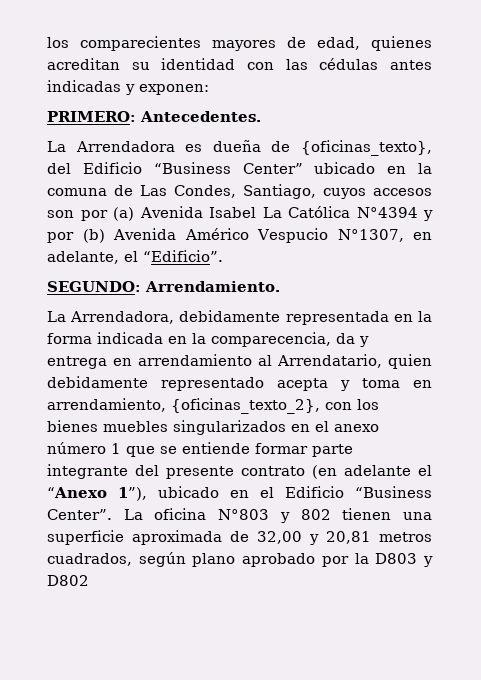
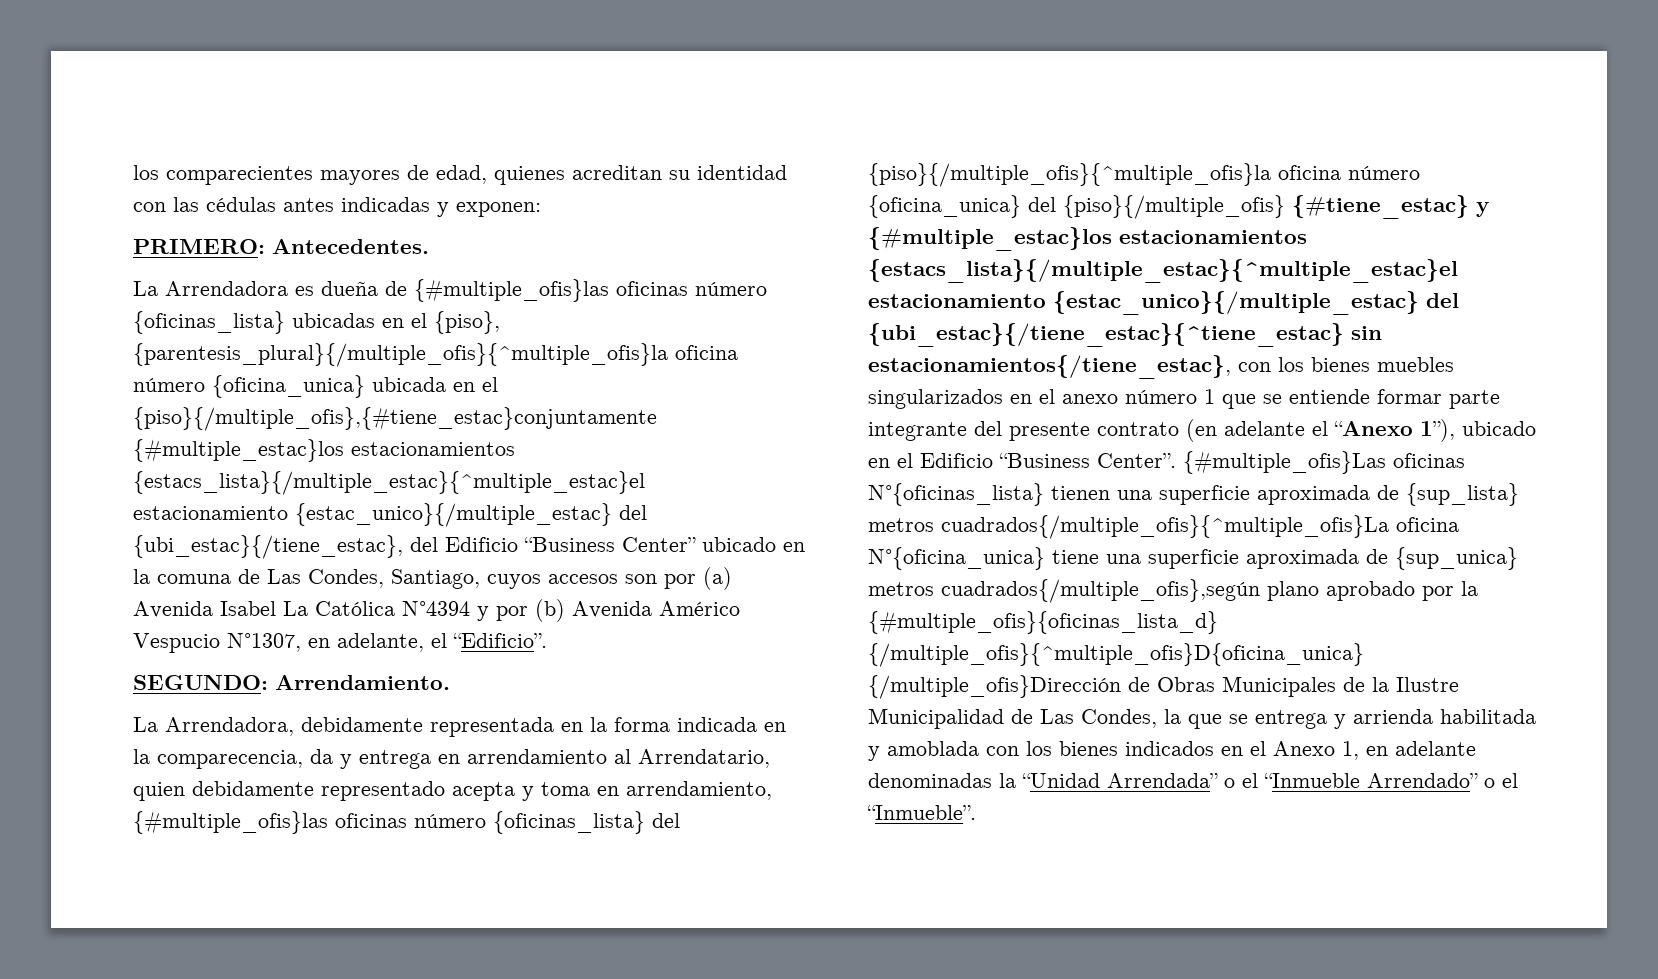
- La Arrendadora es dueña de {oficinas_texto}, del Edificio “Business Center” ubicado en la comuna de Las Condes, Santiago, cuyos accesos son por (a) Avenida Isabel La Católica N°4394 y por (b) Avenida Américo Vespucio N°1307, en adelante, el “Edificio”.
+ La Arrendadora es dueña de {#multiple_ofis}las oficinas número {oficinas_lista} ubicadas en el {piso}, {parentesis_plural}{/multiple_ofis}{^multiple_ofis}la oficina número {oficina_unica} ubicada en el {piso}{/multiple_ofis},{#tiene_estac}conjuntamente {#multiple_estac}los estacionamientos {estacs_lista}{/multiple_estac}{^multiple_estac}el estacionamiento {estac_unico}{/multiple_estac} del {ubi_estac}{/tiene_estac}, del Edificio “Business Center” ubicado en la comuna de Las Condes, Santiago, cuyos accesos son por (a) Avenida Isabel La Católica N°4394 y por (b) Avenida Américo Vespucio N°1307, en adelante, el “Edificio”.
- La Arrendadora, debidamente representada en la forma indicada en la comparecencia, da y entrega en arrendamiento al Arrendatario, quien debidamente representado acepta y toma en arrendamiento, {oficinas_texto_2}, con los bienes muebles singularizados en el anexo número 1 que se entiende formar parte integrante del presente contrato (en adelante el “Anexo 1”), ubicado en el Edificio “Business Center”.
+ La Arrendadora, debidamente representada en la forma indicada en la comparecencia, da y entrega en arrendamiento al Arrendatario, quien debidamente representado acepta y toma en arrendamiento, {#multiple_ofis}las oficinas número {oficinas_lista} del {piso}{/multiple_ofis}{^multiple_ofis}la oficina número {oficina_unica} del {piso}{/multiple_ofis} {#tiene_estac} y {#multiple_estac}los estacionamientos {estacs_lista}{/multiple_estac}{^multiple_estac}el estacionamiento {estac_unico}{/multiple_estac} del {ubi_estac}{/tiene_estac}{^tiene_estac} sin estacionamientos{/tiene_estac}, con los bienes muebles singularizados en el anexo número 1 que se entiende formar parte integrante del presente contrato (en adelante el “Anexo 1”), ubicado en el Edificio “Business Center”.
- La oficina N°803 y 802 tienen una superficie aproximada de 32,00 y 20,81 metros cuadrados, según plano aprobado por la D803 y D802
+ {#multiple_ofis}Las oficinas N°{oficinas_lista} tienen una superficie aproximada de {sup_lista} metros cuadrados{/multiple_ofis}{^multiple_ofis}La oficina N°{oficina_unica} tiene una superficie aproximada de {sup_unica} metros cuadrados{/multiple_ofis},según plano aprobado por la {#multiple_ofis}{oficinas_lista_d} {/multiple_ofis}{^multiple_ofis}D{oficina_unica} {/multiple_ofis}Dirección de Obras Municipales de la Ilustre Municipalidad de Las Condes, la que se entrega y arrienda habilitada y amoblada con los bienes indicados en el Anexo 1, en adelante denominadas la “Unidad Arrendada” o el “Inmueble Arrendado” o el “Inmueble”.

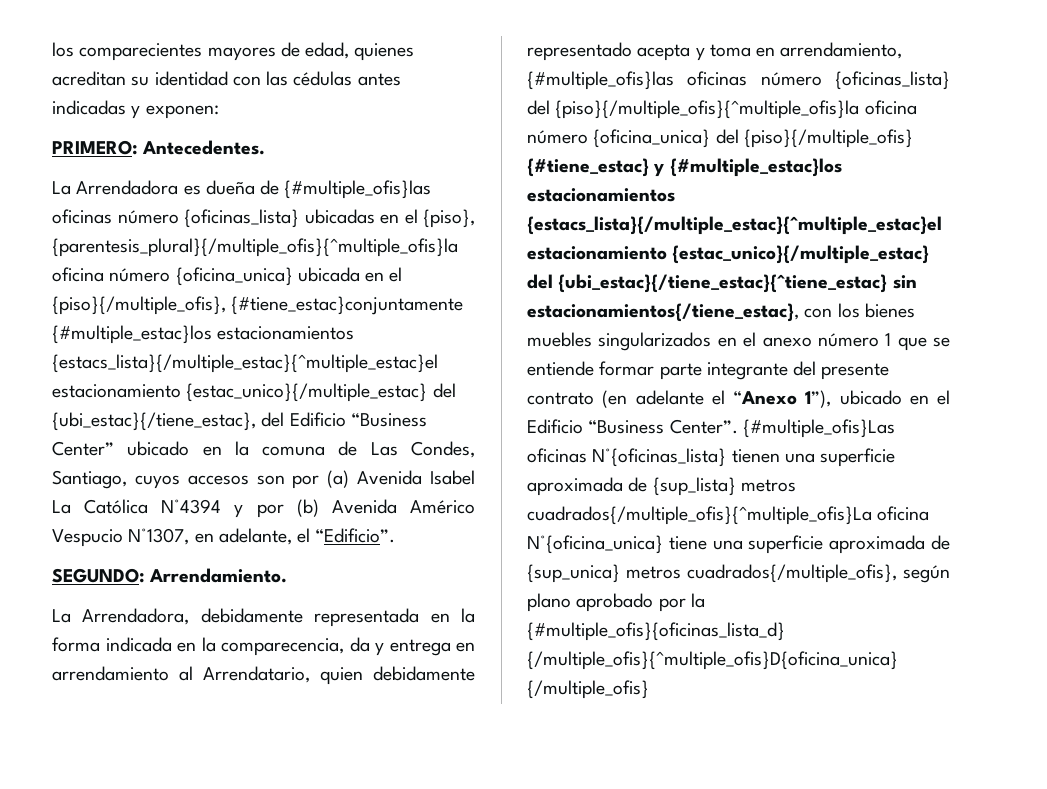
- La Arrendadora es dueña de {#multiple_ofis}las oficinas número {oficinas_lista} ubicadas en el {piso}, {parentesis_plural}{/multiple_ofis}{^multiple_ofis}la oficina número {oficina_unica} ubicada en el {piso}{/multiple_ofis},{#tiene_estac}conjuntamente {#multiple_estac}los estacionamientos {estacs_lista}{/multiple_estac}{^multiple_estac}el estacionamiento {estac_unico}{/multiple_estac} del {ubi_estac}{/tiene_estac}, del Edificio “Business Center” ubicado en la comuna de Las Condes, Santiago, cuyos accesos son por (a) Avenida Isabel La Católica N°4394 y por (b) Avenida Américo Vespucio N°1307, en adelante, el “Edificio”.
+ La Arrendadora es dueña de {#multiple_ofis}las oficinas número {oficinas_lista} ubicadas en el {piso}, {parentesis_plural}{/multiple_ofis}{^multiple_ofis}la oficina número {oficina_unica} ubicada en el {piso}{/multiple_ofis}, {#tiene_estac}conjuntamente {#multiple_estac}los estacionamientos {estacs_lista}{/multiple_estac}{^multiple_estac}el estacionamiento {estac_unico}{/multiple_estac} del {ubi_estac}{/tiene_estac}, del Edificio “Business Center” ubicado en la comuna de Las Condes, Santiago, cuyos accesos son por (a) Avenida Isabel La Católica N°4394 y por (b) Avenida Américo Vespucio N°1307, en adelante, el “Edificio”.
- {#multiple_ofis}Las oficinas N°{oficinas_lista} tienen una superficie aproximada de {sup_lista} metros cuadrados{/multiple_ofis}{^multiple_ofis}La oficina N°{oficina_unica} tiene una superficie aproximada de {sup_unica} metros cuadrados{/multiple_ofis},según plano aprobado por la {#multiple_ofis}{oficinas_lista_d} {/multiple_ofis}{^multiple_ofis}D{oficina_unica} {/multiple_ofis}Dirección de Obras Municipales de la Ilustre Municipalidad de Las Condes, la que se entrega y arrienda habilitada y amoblada con los bienes indicados en el Anexo 1, en adelante denominadas la “Unidad Arrendada” o el “Inmueble Arrendado” o el “Inmueble”.
+ {#multiple_ofis}Las oficinas N°{oficinas_lista} tienen una superficie aproximada de {sup_lista} metros cuadrados{/multiple_ofis}{^multiple_ofis}La oficina N°{oficina_unica} tiene una superficie aproximada de {sup_unica} metros cuadrados{/multiple_ofis}, según plano aprobado por la {#multiple_ofis}{oficinas_lista_d} {/multiple_ofis}{^multiple_ofis}D{oficina_unica} {/multiple_ofis}

